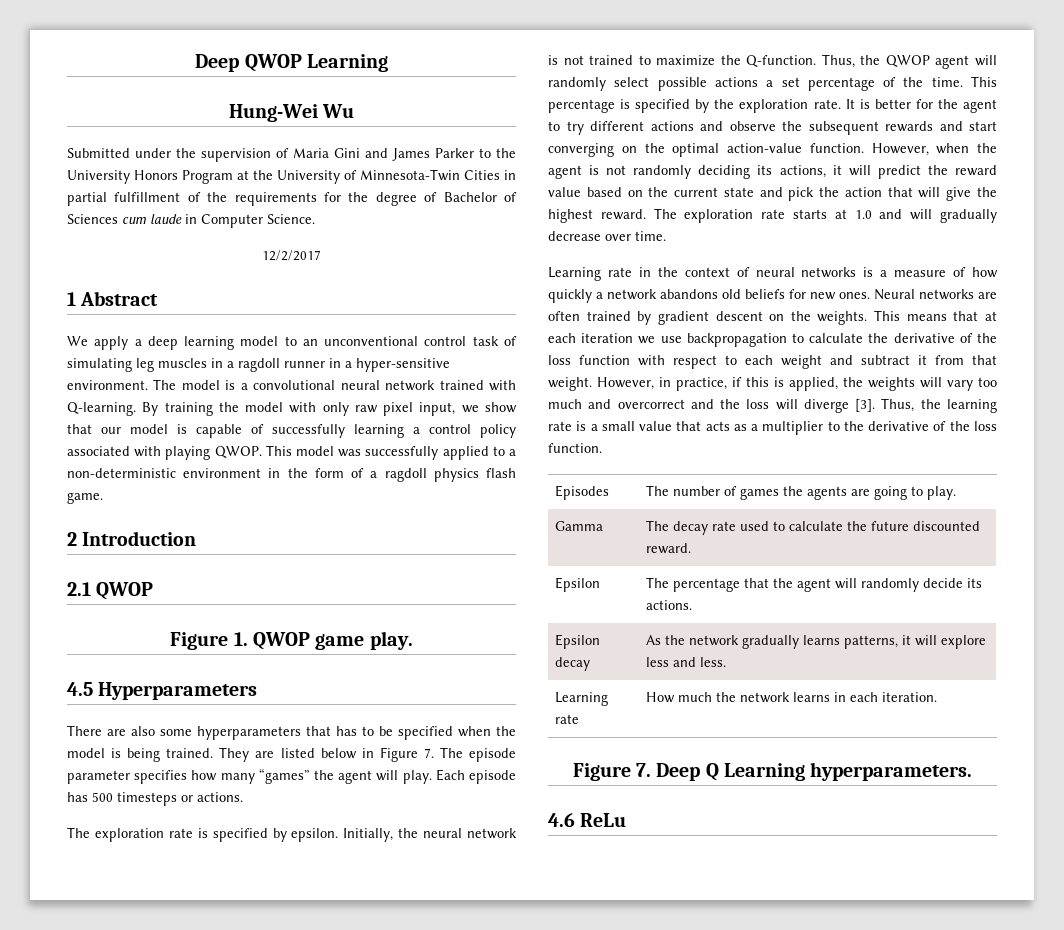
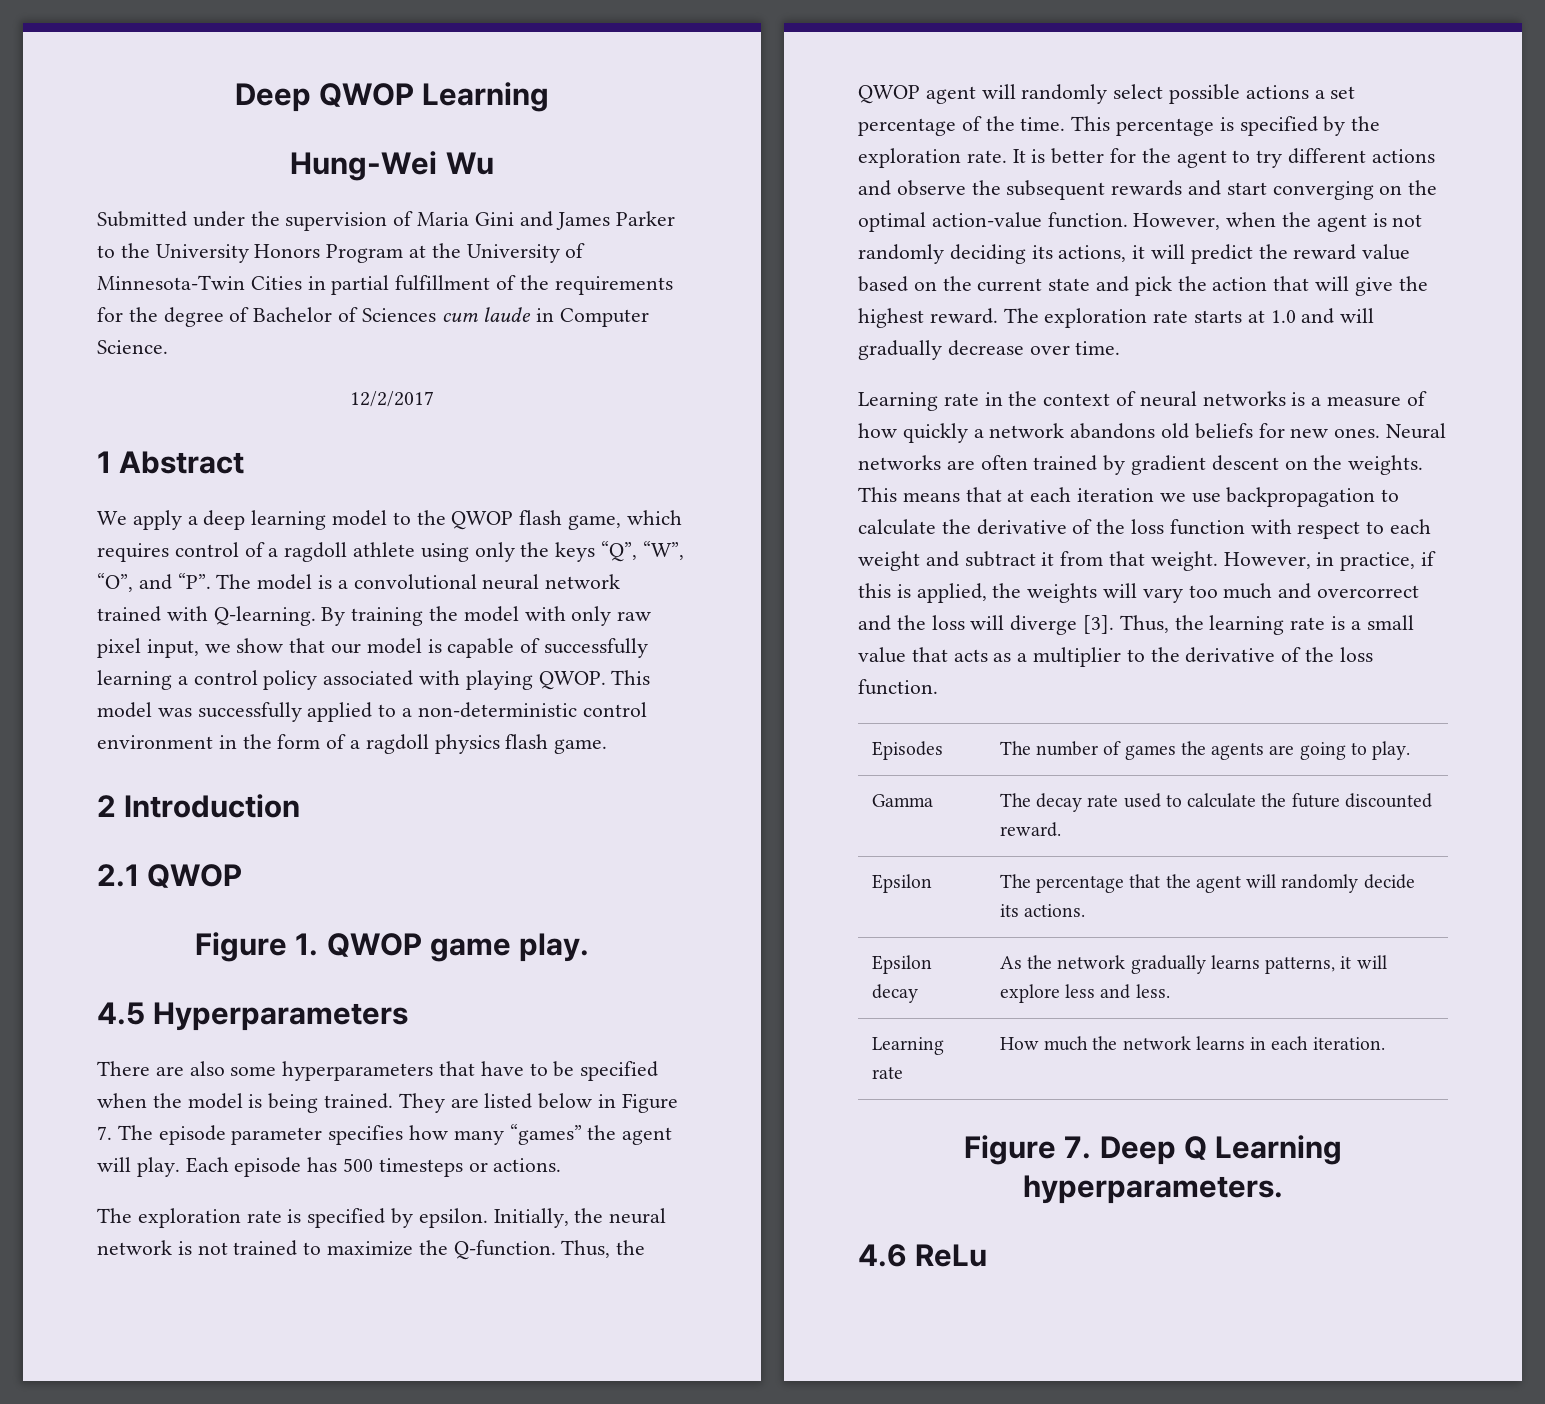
- We apply a deep learning model to an unconventional control task of simulating leg muscles in a ragdoll runner in a hyper-sensitive environment. The model is a convolutional neural network trained with Q-learning.
+ We apply a deep learning model to the QWOP flash game, which requires control of a ragdoll athlete using only the keys “Q”, “W”, “O”, and “P”. The model is a convolutional neural network trained with Q-learning.
- This model was successfully applied to a non-deterministic environment in the form of a ragdoll physics flash game.
+ This model was successfully applied to a non-deterministic control environment in the form of a ragdoll physics flash game.
- There are also some hyperparameters that has to be specified when the model is being trained.
+ There are also some hyperparameters that have to be specified when the model is being trained.

